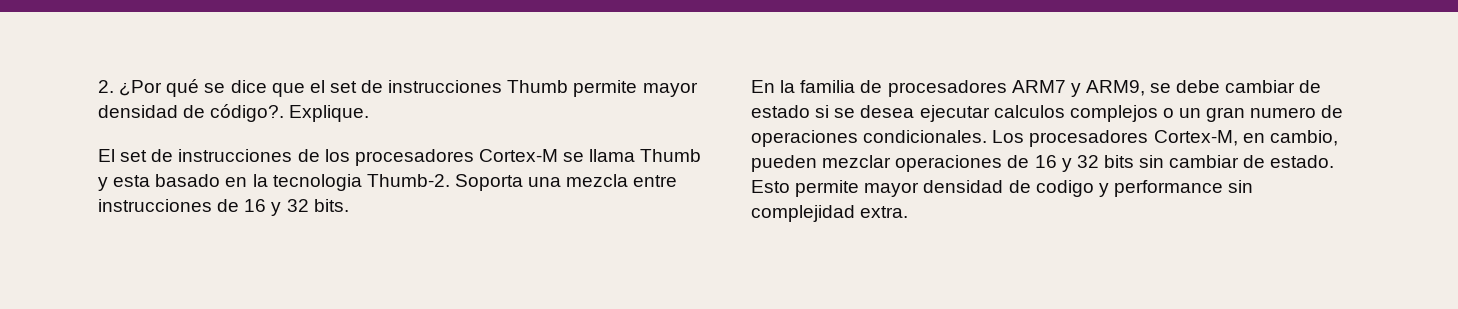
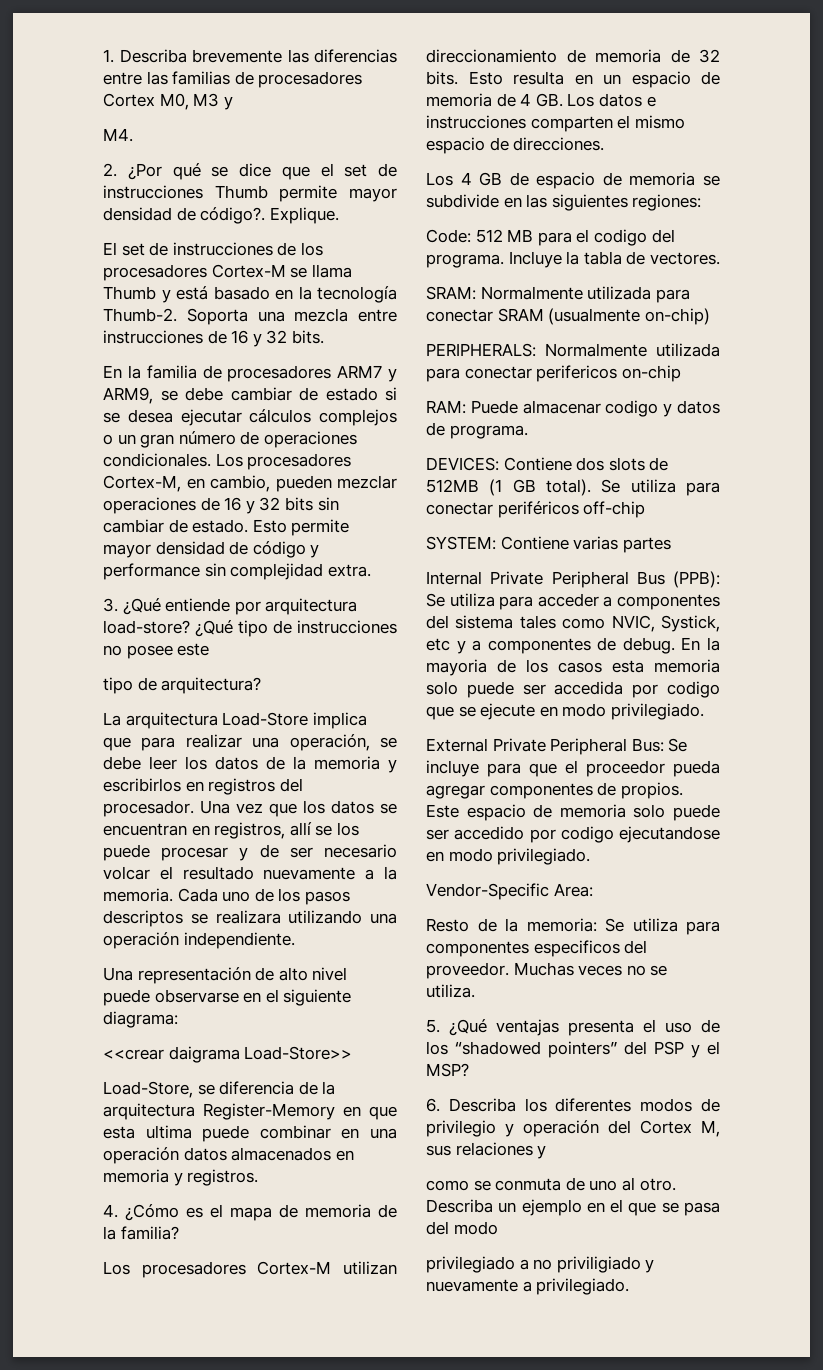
+ 1. Describa brevemente las diferencias entre las familias de procesadores Cortex M0, M3 y
+ M4.
- El set de instrucciones de los procesadores Cortex-M se llama Thumb y esta basado en la tecnologia Thumb-2.
+ El set de instrucciones de los procesadores Cortex-M se llama Thumb y está basado en la tecnología Thumb-2.
- En la familia de procesadores ARM7 y ARM9, se debe cambiar de estado si se desea ejecutar calculos complejos o un gran numero de operaciones condicionales.
+ En la familia de procesadores ARM7 y ARM9, se debe cambiar de estado si se desea ejecutar cálculos complejos o un gran número de operaciones condicionales.
- Esto permite mayor densidad de codigo y performance sin complejidad extra.
+ Esto permite mayor densidad de código y performance sin complejidad extra.
+ 3. ¿Qué entiende por arquitectura load-store? ¿Qué tipo de instrucciones no posee este
+ tipo de arquitectura?
+ La arquitectura Load-Store implica que para realizar una operación, se debe leer los datos de la memoria y escribirlos en registros del procesador. Una vez que los datos se encuentran en registros, allí se los puede procesar y de ser necesario volcar el resultado nuevamente a la memoria. Cada uno de los pasos descriptos se realizara utilizando una operación independiente.
+ Una representación de alto nivel puede observarse en el siguiente diagrama:
+ <<crear daigrama Load-Store>>
+ Load-Store, se diferencia de la arquitectura Register-Memory en que esta ultima puede combinar en una operación datos almacenados en memoria y registros.
+ 4. ¿Cómo es el mapa de memoria de la familia?
+ Los procesadores Cortex-M utilizan direccionamiento de memoria de 32 bits. Esto resulta en un espacio de memoria de 4 GB. Los datos e instrucciones comparten el mismo espacio de direcciones.
+ Los 4 GB de espacio de memoria se subdivide en las siguientes regiones:
+ Code: 512 MB para el codigo del programa. Incluye la tabla de vectores.
+ SRAM: Normalmente utilizada para conectar SRAM (usualmente on-chip)
+ PERIPHERALS: Normalmente utilizada para conectar perifericos on-chip
+ RAM: Puede almacenar codigo y datos de programa.
+ DEVICES: Contiene dos slots de 512MB (1 GB total). Se utiliza para conectar periféricos off-chip
+ SYSTEM: Contiene varias partes
+ Internal Private Peripheral Bus (PPB): Se utiliza para acceder a componentes del sistema tales como NVIC, Systick, etc y a componentes de debug. En la mayoria de los casos esta memoria solo puede ser accedida por codigo que se ejecute en modo privilegiado.
+ External Private Peripheral Bus: Se incluye para que el proceedor pueda agregar componentes de propios. Este espacio de memoria solo puede ser accedido por codigo ejecutandose en modo privilegiado.
+ Vendor-Specific Area:
+ Resto de la memoria: Se utiliza para componentes especificos del proveedor. Muchas veces no se utiliza.
+ 5. ¿Qué ventajas presenta el uso de los “shadowed pointers” del PSP y el MSP?
+ 6. Describa los diferentes modos de privilegio y operación del Cortex M, sus relaciones y
+ como se conmuta de uno al otro. Describa un ejemplo en el que se pasa del modo
+ privilegiado a no priviligiado y nuevamente a privilegiado.

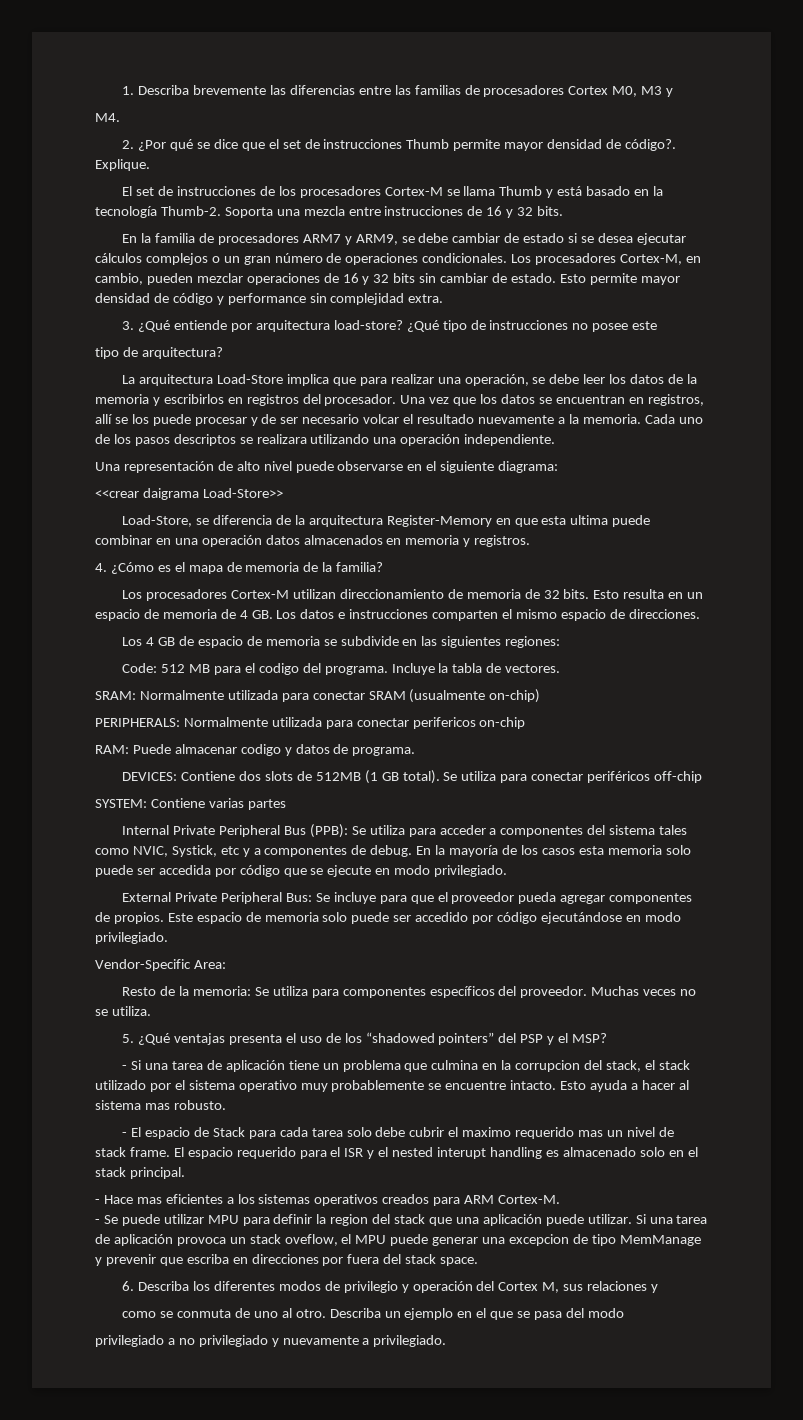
- En la mayoria de los casos esta memoria solo puede ser accedida por codigo que se ejecute en modo privilegiado.
+ En la mayoría de los casos esta memoria solo puede ser accedida por código que se ejecute en modo privilegiado.
- External Private Peripheral Bus: Se incluye para que el proceedor pueda agregar componentes de propios.
+ External Private Peripheral Bus: Se incluye para que el proveedor pueda agregar componentes de propios.
- Este espacio de memoria solo puede ser accedido por codigo ejecutandose en modo privilegiado.
+ Este espacio de memoria solo puede ser accedido por código ejecutándose en modo privilegiado.
- Resto de la memoria: Se utiliza para componentes especificos del proveedor.
+ Resto de la memoria: Se utiliza para componentes específicos del proveedor.
+ - Si una tarea de aplicación tiene un problema que culmina en la corrupcion del stack, el stack utilizado por el sistema operativo muy probablemente se encuentre intacto. Esto ayuda a hacer al sistema mas robusto.
+ - El espacio de Stack para cada tarea solo debe cubrir el maximo requerido mas un nivel de stack frame. El espacio requerido para el ISR y el nested interupt handling es almacenado solo en el stack principal.
+ - Hace mas eficientes a los sistemas operativos creados para ARM Cortex-M.
+ - Se puede utilizar MPU para definir la region del stack que una aplicación puede utilizar. Si una tarea de aplicación provoca un stack oveflow, el MPU puede generar una excepcion de tipo MemManage y prevenir que escriba en direcciones por fuera del stack space.
- privilegiado a no priviligiado y nuevamente a privilegiado.
+ privilegiado a no privilegiado y nuevamente a privilegiado.

